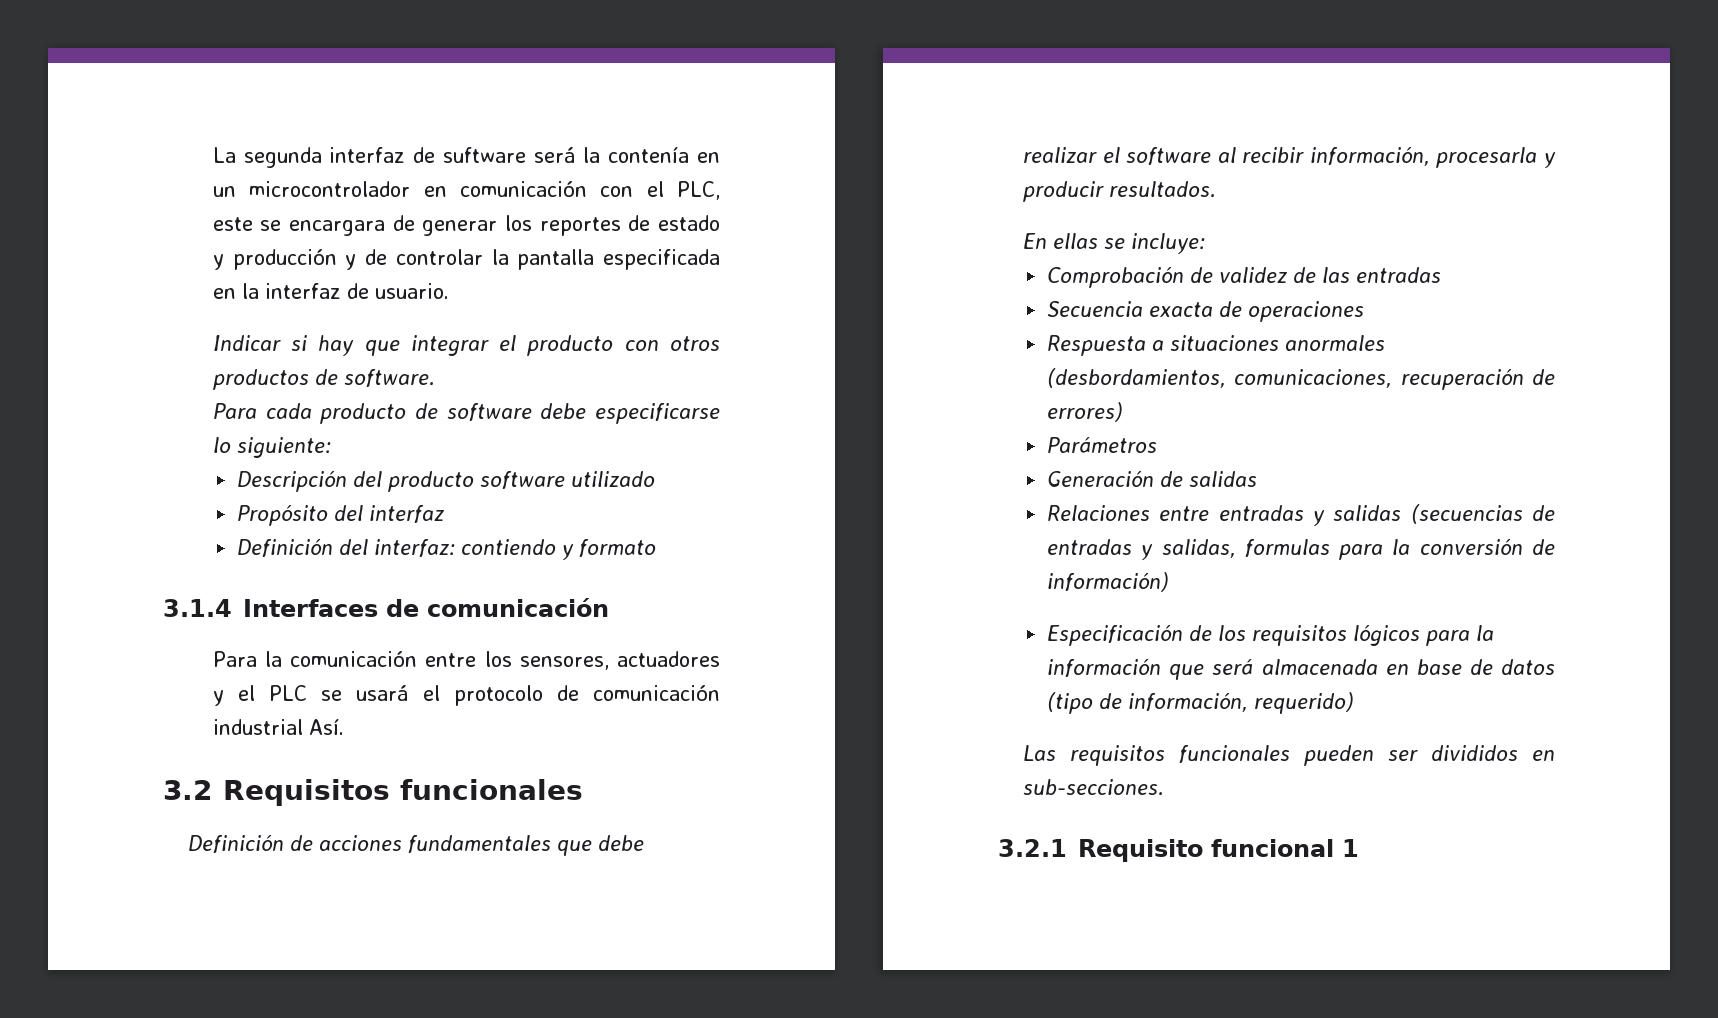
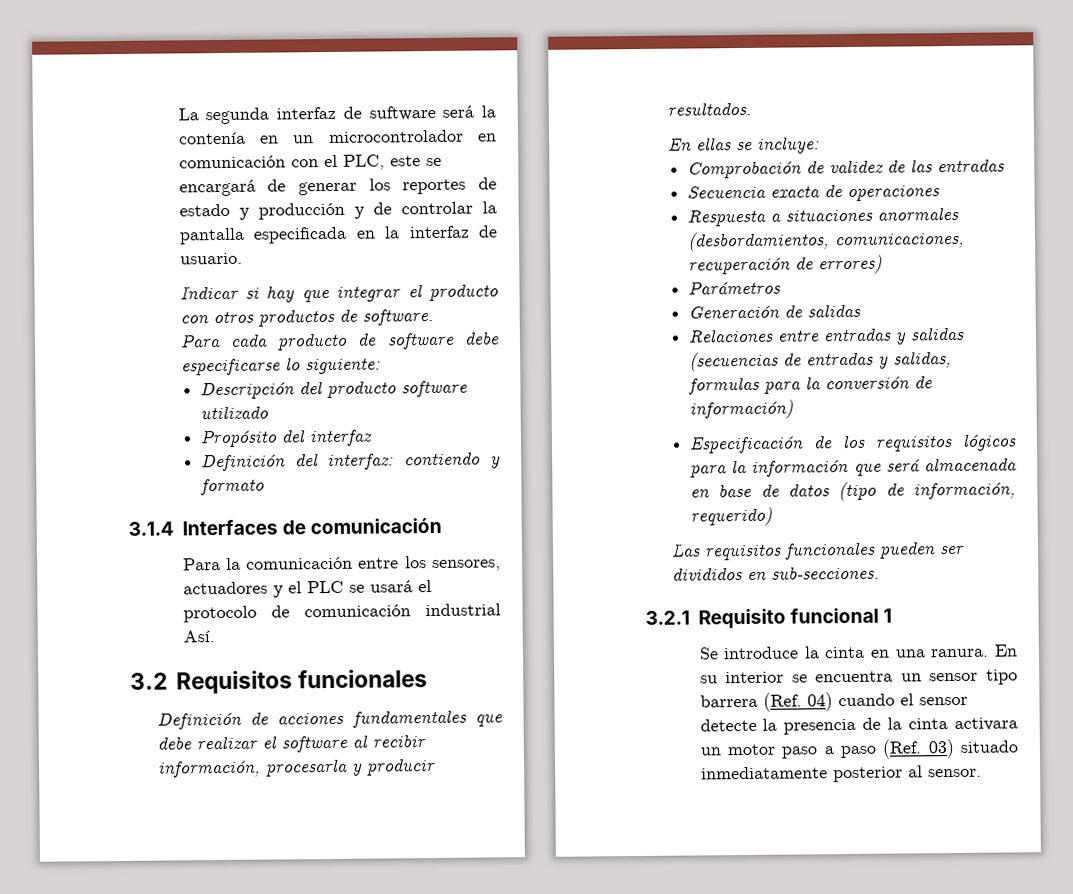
- La segunda interfaz de suftware será la contenía en un microcontrolador en comunicación con el PLC, este se encargara de generar los reportes de estado y producción y de controlar la pantalla especificada en la interfaz de usuario.
+ La segunda interfaz de suftware será la contenía en un microcontrolador en comunicación con el PLC, este se encargará de generar los reportes de estado y producción y de controlar la pantalla especificada en la interfaz de usuario.
+ Se introduce la cinta en una ranura. En su interior se encuentra un sensor tipo barrera (Ref. 04) cuando el sensor detecte la presencia de la cinta activara un motor paso a paso (Ref. 03) situado inmediatamente posterior al sensor.

